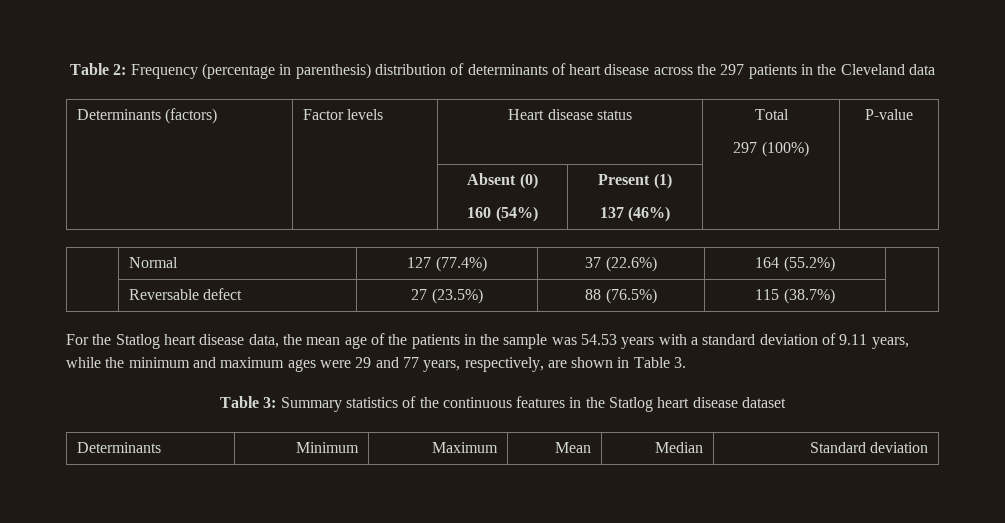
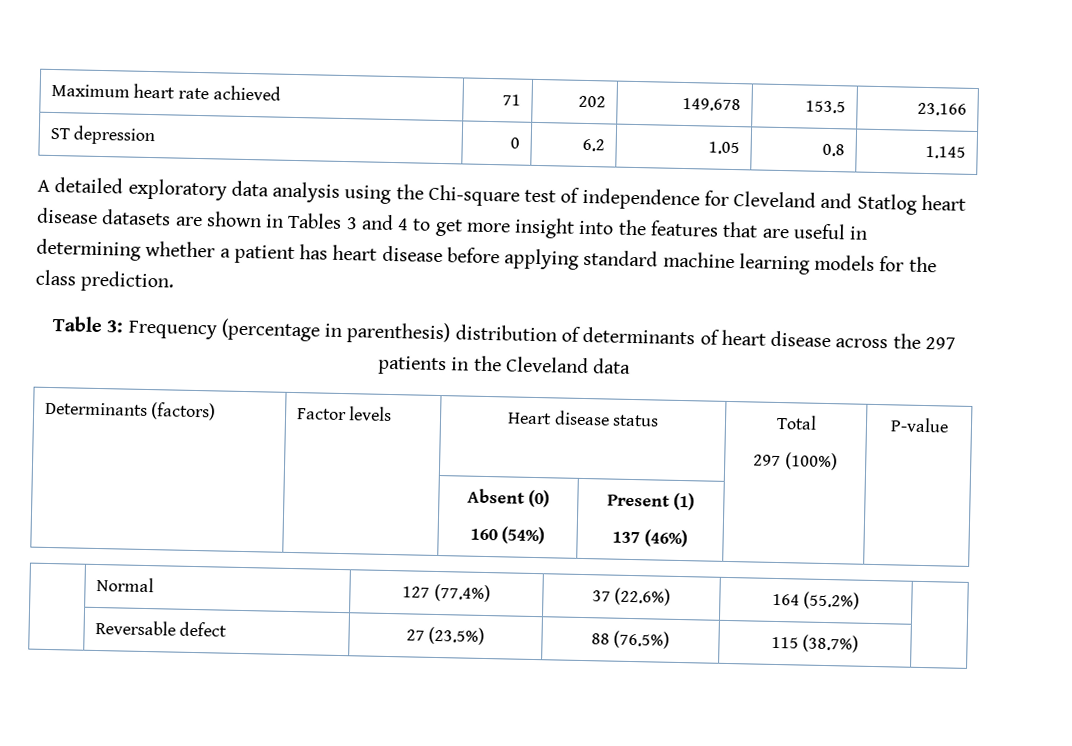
- Table 2: Frequency (percentage in parenthesis) distribution of determinants of heart disease across the 297 patients in the Cleveland data
+ Maximum heart rate achieved | 71 | 202 | 149.678 | 153.5 | 23.166
+ ST depression | 0 | 6.2 | 1.05 | 0.8 | 1.145
+ A detailed exploratory data analysis using the Chi-square test of independence for Cleveland and Statlog heart disease datasets are shown in Tables 3 and 4 to get more insight into the features that are useful in determining whether a patient has heart disease before applying standard machine learning models for the class prediction.
+ Table 3: Frequency (percentage in parenthesis) distribution of determinants of heart disease across the 297 patients in the Cleveland data
- For the Statlog heart disease data, the mean age of the patients in the sample was 54.53 years with a standard deviation of 9.11 years, while the minimum and maximum ages were 29 and 77 years, respectively, are shown in Table 3.
- Table 3: Summary statistics of the continuous features in the Statlog heart disease dataset
- Determinants | Minimum | Maximum | Mean | Median | Standard deviation

